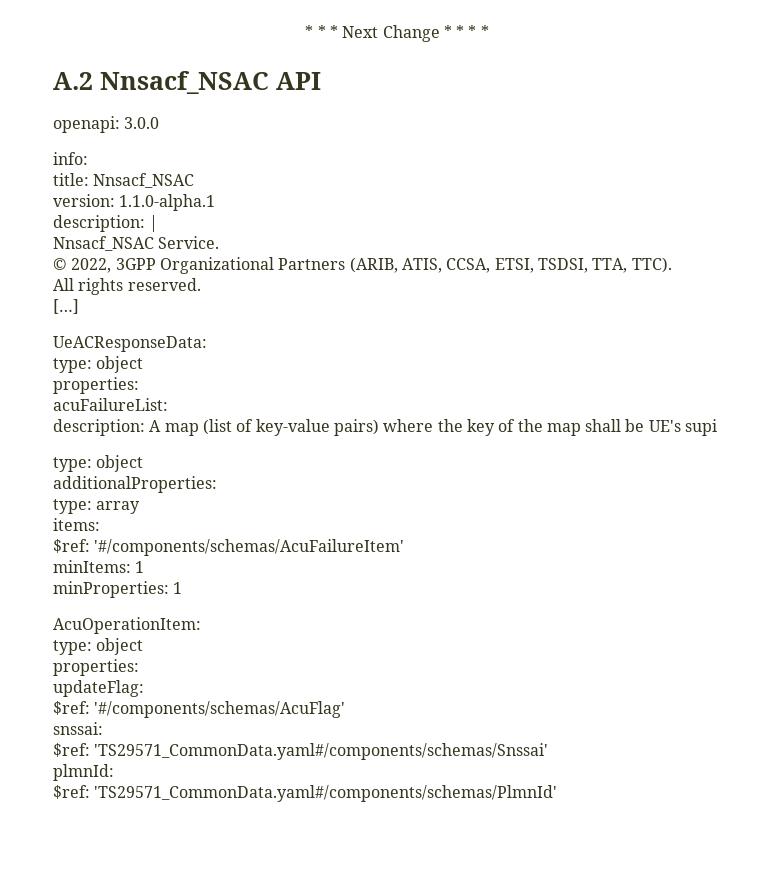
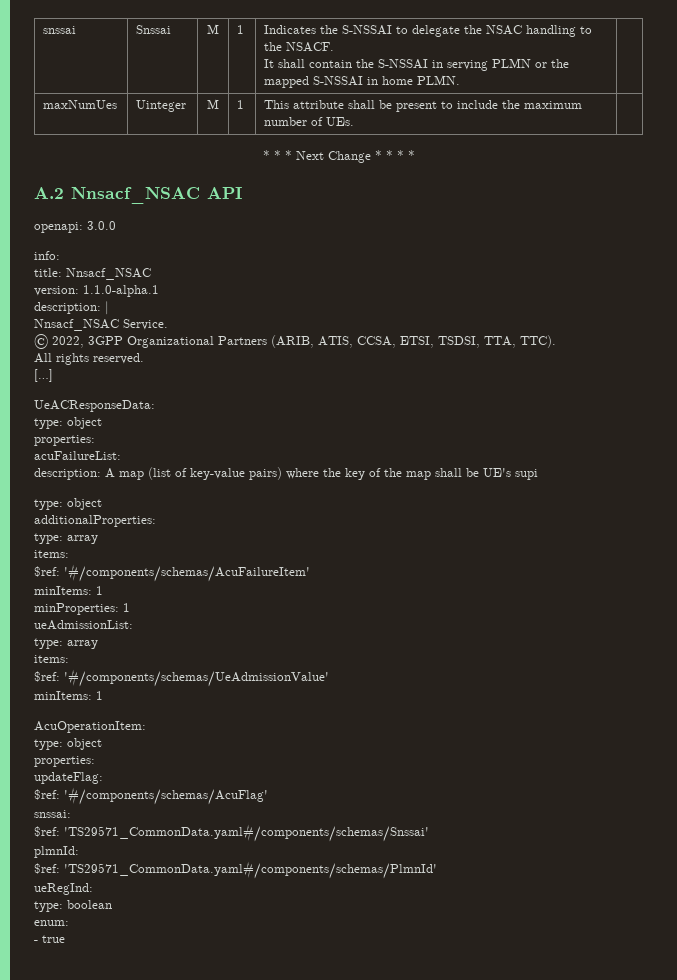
+ snssai | Snssai | M | 1 | Indicates the S-NSSAI to delegate the NSAC handling to the NSACF.
+ It shall contain the S-NSSAI in serving PLMN or the mapped S-NSSAI in home PLMN. |
+ maxNumUes | Uinteger | M | 1 | This attribute shall be present to include the maximum number of UEs. |
+ ueAdmissionList:
+ type: array
+ items:
+ $ref: '#/components/schemas/UeAdmissionValue'
+ minItems: 1
+ ueRegInd:
+ type: boolean
+ enum:
+ - true

